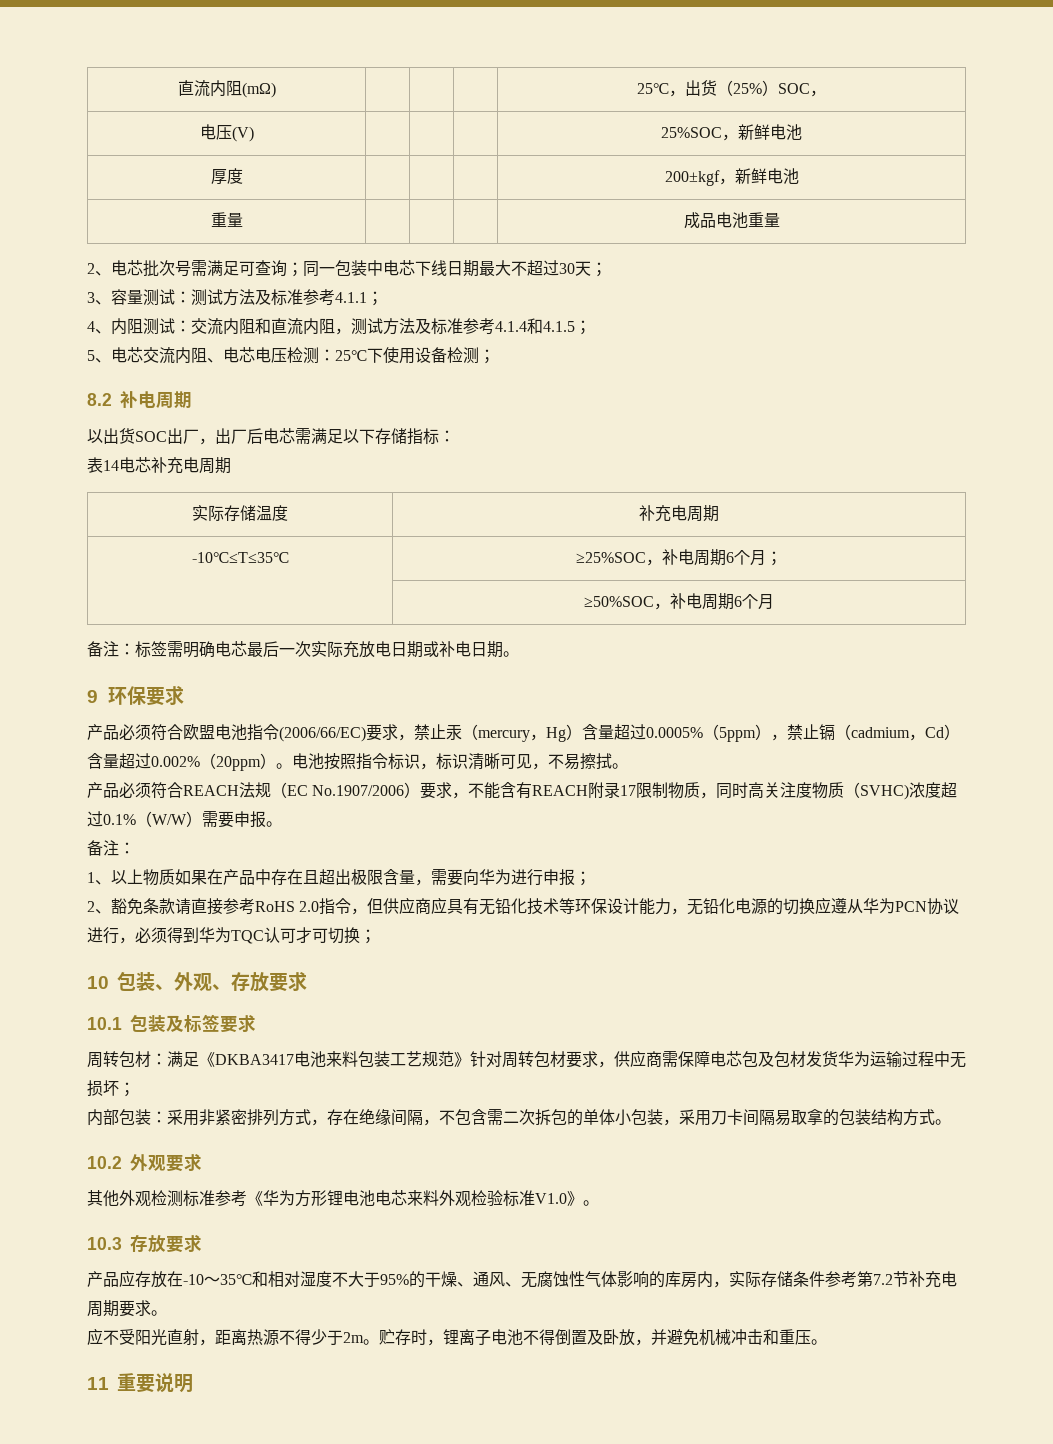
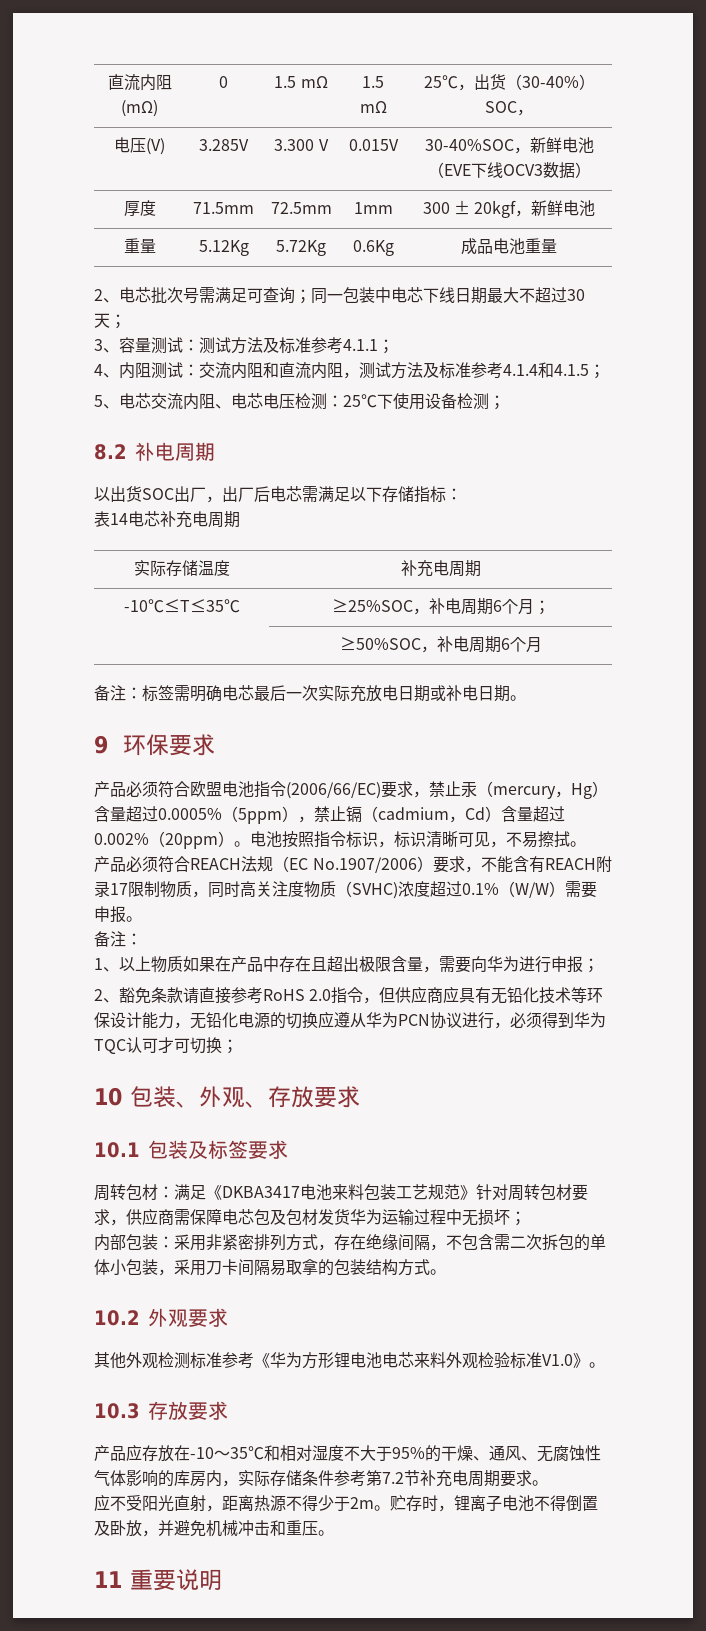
- 直流内阻(mΩ) | | | | 25℃，出货（25%）SOC，
+ 直流内阻(mΩ) | 0 | 1.5 mΩ | 1.5 mΩ | 25℃，出货（30-40%）SOC，
- 电压(V) | | | | 25%SOC，新鲜电池
- 厚度 | | | | 200±kgf，新鲜电池
+ 电压(V) | 3.285V | 3.300 V | 0.015V | 30-40%SOC，新鲜电池（EVE下线OCV3数据）
+ 厚度 | 71.5mm | 72.5mm | 1mm | 300 ± 20kgf，新鲜电池
- 重量 | | | | 成品电池重量
+ 重量 | 5.12Kg | 5.72Kg | 0.6Kg | 成品电池重量

